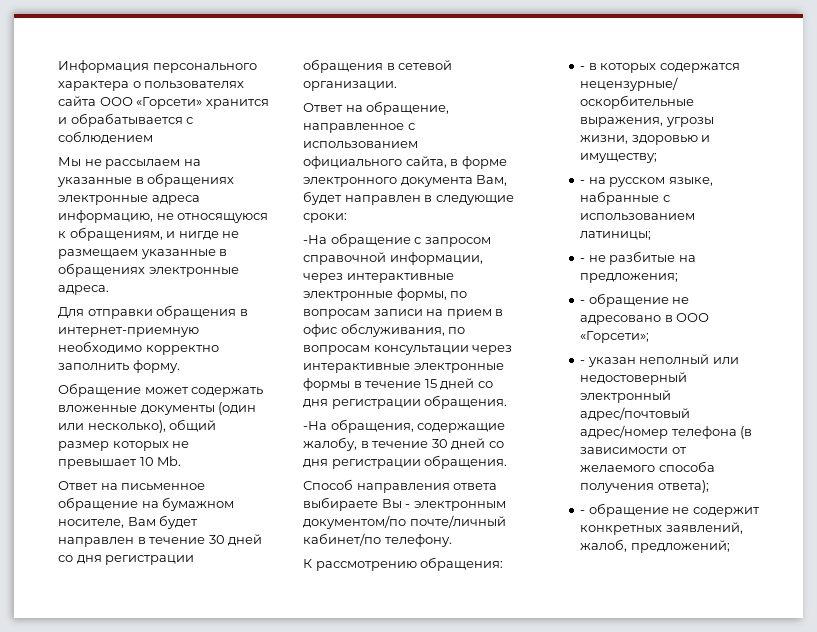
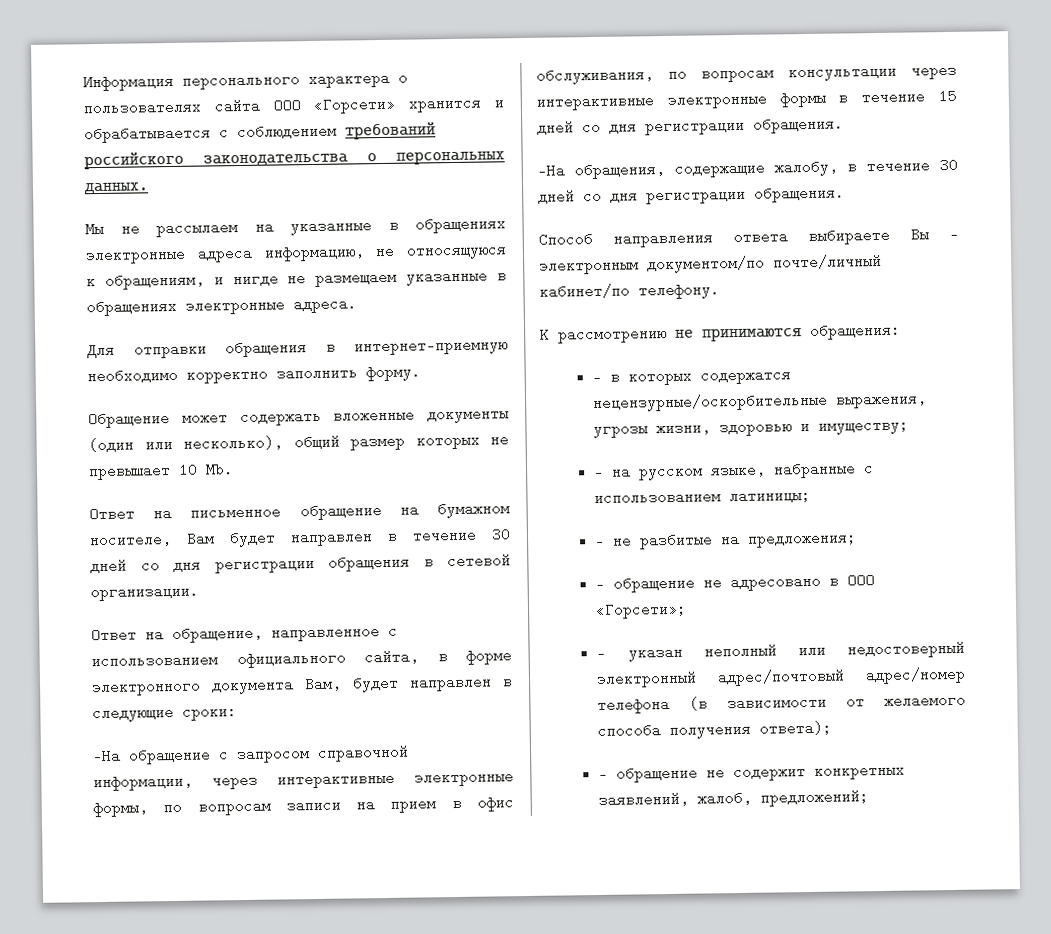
- Информация персонального характера о пользователях сайта ООО «Горсети» хранится и обрабатывается с соблюдением
+ Информация персонального характера о пользователях сайта ООО «Горсети» хранится и обрабатывается с соблюдением требований российского законодательства о персональных данных.
- К рассмотрению обращения:
+ К рассмотрению не принимаются обращения:

